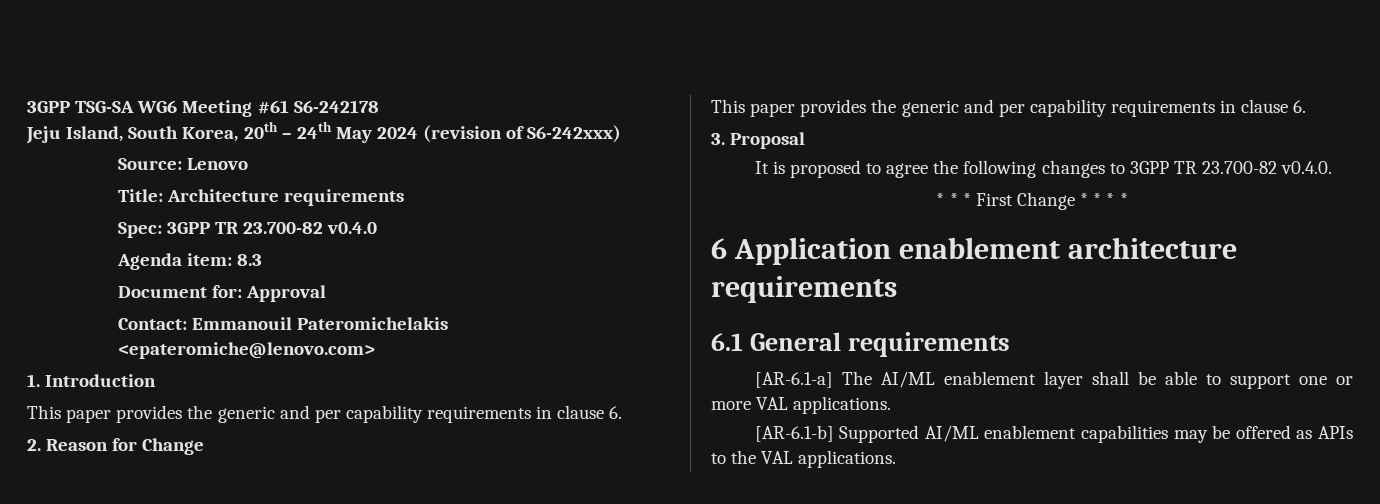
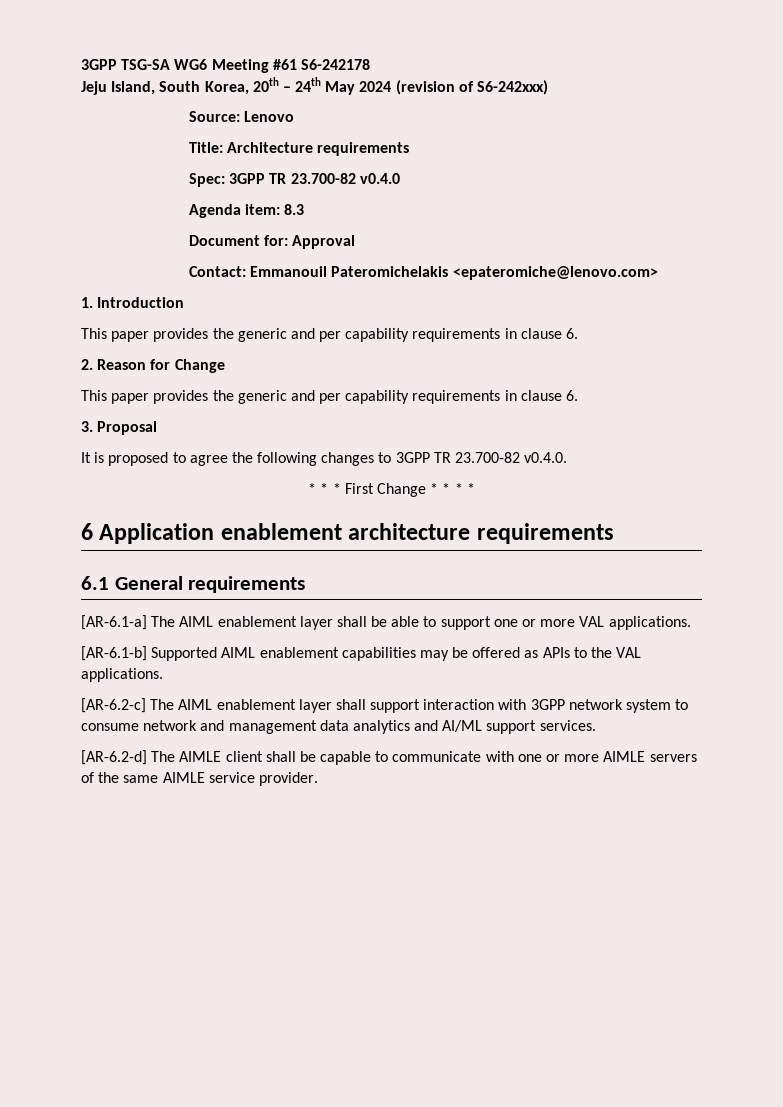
- [AR-6.1-a] The AI/ML enablement layer shall be able to support one or more VAL applications.
+ [AR-6.1-a] The AIML enablement layer shall be able to support one or more VAL applications.
- [AR-6.1-b] Supported AI/ML enablement capabilities may be offered as APIs to the VAL applications.
+ [AR-6.1-b] Supported AIML enablement capabilities may be offered as APIs to the VAL applications.
+ [AR-6.2-c] The AIML enablement layer shall support interaction with 3GPP network system to consume network and management data analytics and AI/ML support services.
+ [AR-6.2-d] The AIMLE client shall be capable to communicate with one or more AIMLE servers of the same AIMLE service provider.

